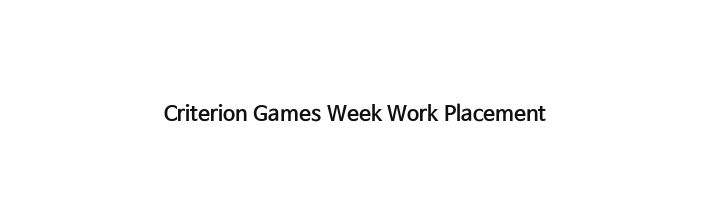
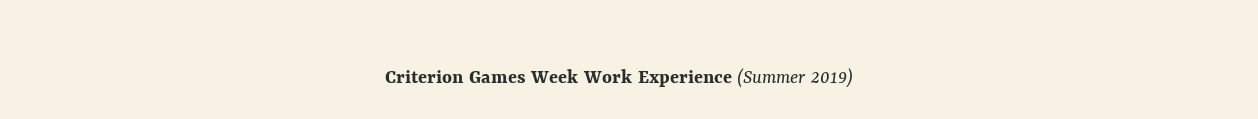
- Criterion Games Week Work Placement
+ Criterion Games Week Work Experience (Summer 2019)

